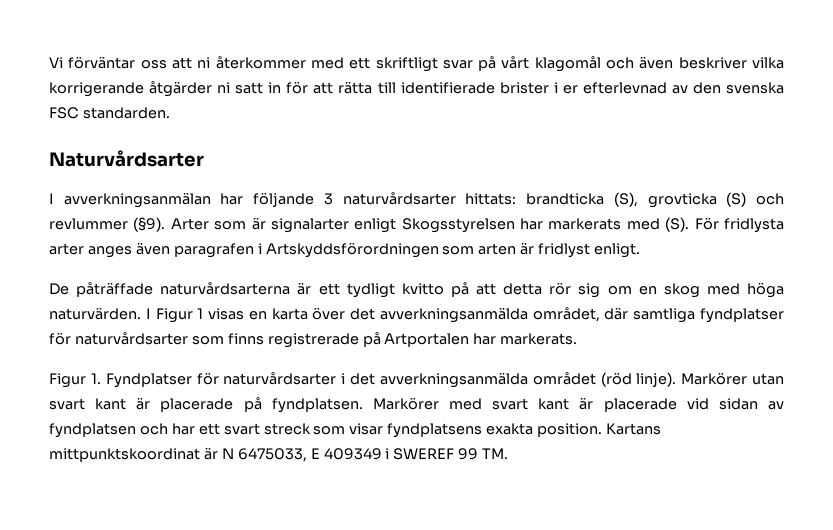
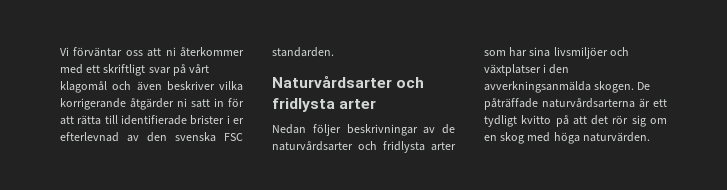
- Naturvårdsarter
- I avverkningsanmälan har följande 3 naturvårdsarter hittats: brandticka (S), grovticka (S) och revlummer (§9). Arter som är signalarter enligt Skogsstyrelsen har markerats med (S). För fridlysta arter anges även paragrafen i Artskyddsförordningen som arten är fridlyst enligt.
- De påträffade naturvårdsarterna är ett tydligt kvitto på att detta rör sig om en skog med höga naturvärden. I Figur 1 visas en karta över det avverkningsanmälda området, där samtliga fyndplatser för naturvårdsarter som finns registrerade på Artportalen har markerats.
- Figur 1. Fyndplatser för naturvårdsarter i det avverkningsanmälda området (röd linje). Markörer utan svart kant är placerade på fyndplatsen. Markörer med svart kant är placerade vid sidan av fyndplatsen och har ett svart streck som visar fyndplatsens exakta position. Kartans mittpunktskoordinat är N 6475033, E 409349 i SWEREF 99 TM.
+ Naturvårdsarter och fridlysta arter
+ Nedan följer beskrivningar av de naturvårdsarter och fridlysta arter som har sina livsmiljöer och växtplatser i den avverkningsanmälda skogen. De påträffade naturvårdsarterna är ett tydligt kvitto på att det rör sig om en skog med höga naturvärden.

